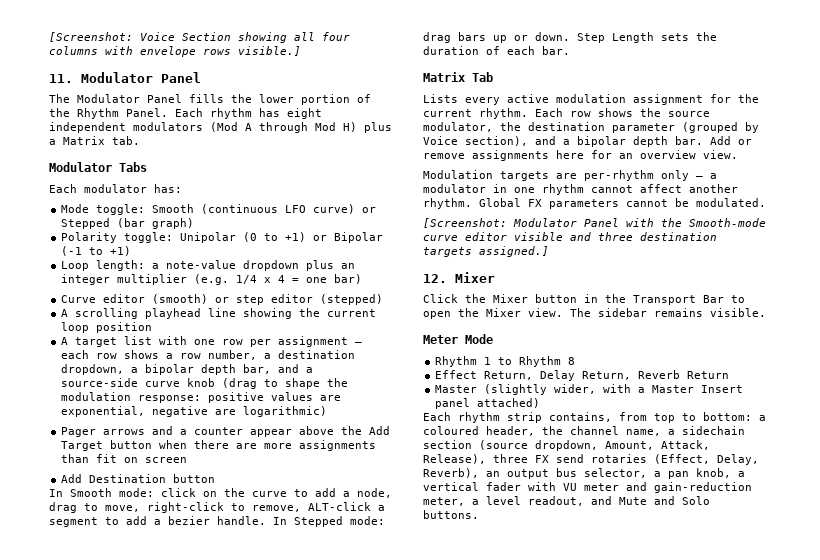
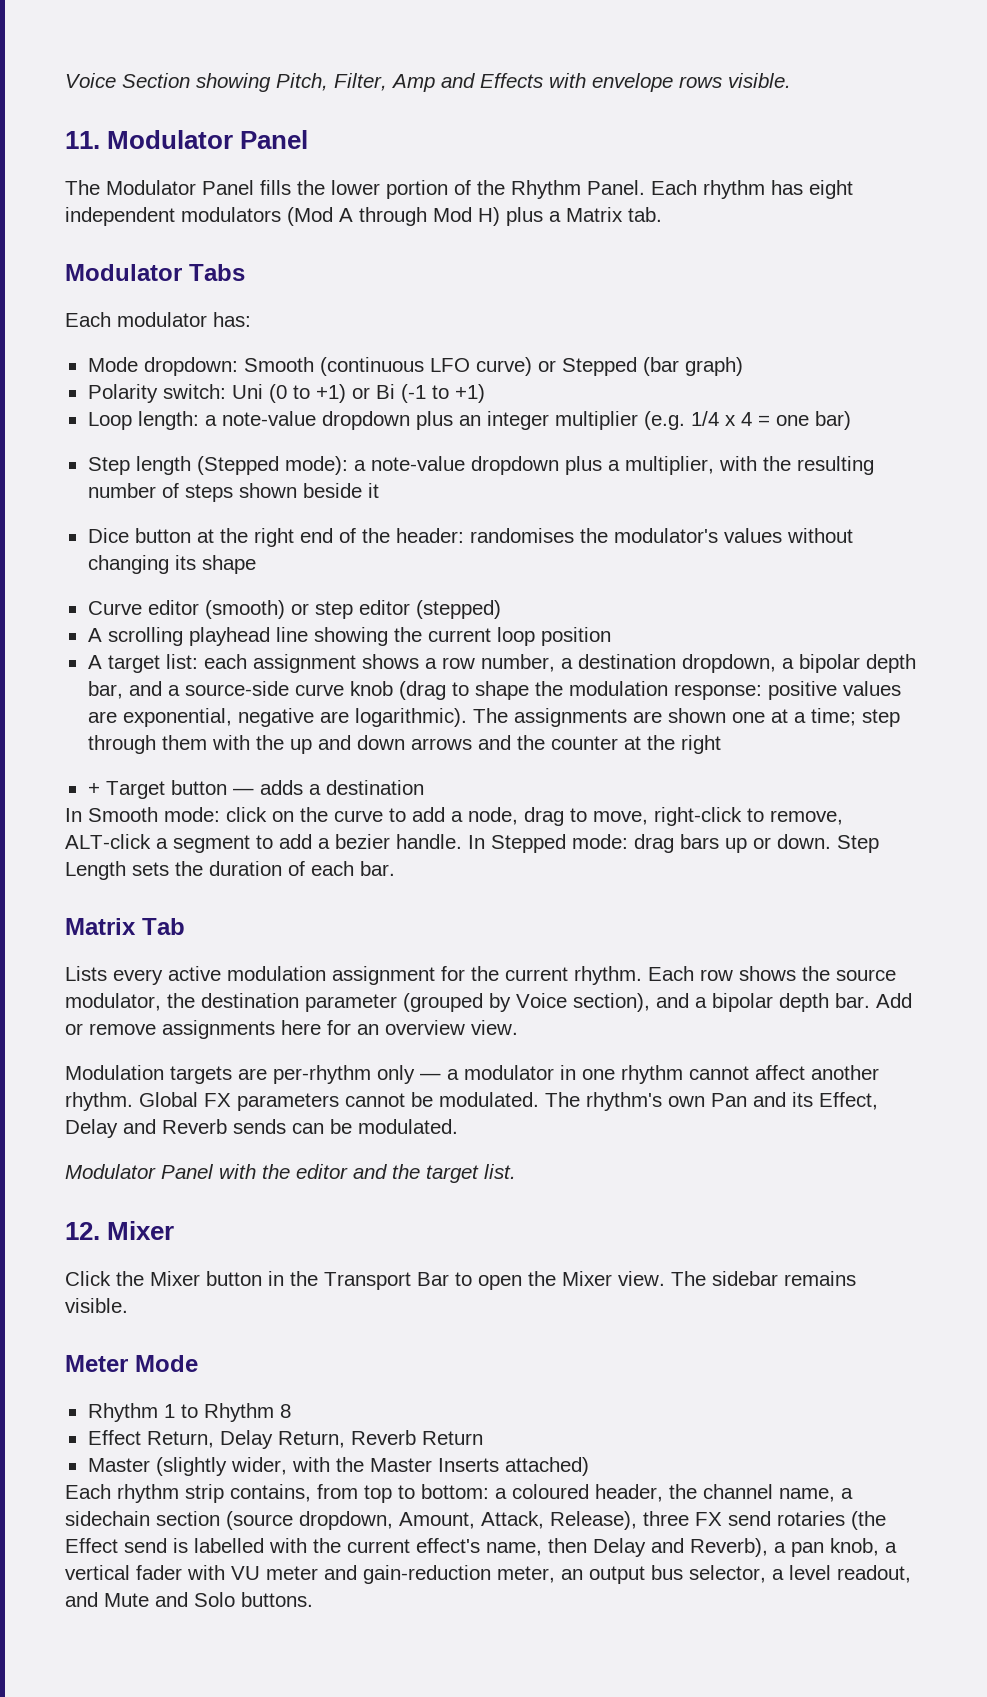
- [Screenshot: Voice Section showing all four columns with envelope rows visible.]
+ Voice Section showing Pitch, Filter, Amp and Effects with envelope rows visible.
- Mode toggle: Smooth (continuous LFO curve) or Stepped (bar graph)
+ Mode dropdown: Smooth (continuous LFO curve) or Stepped (bar graph)
- Polarity toggle: Unipolar (0 to +1) or Bipolar (-1 to +1)
+ Polarity switch: Uni (0 to +1) or Bi (-1 to +1)
+ Step length (Stepped mode): a note-value dropdown plus a multiplier, with the resulting number of steps shown beside it
+ Dice button at the right end of the header: randomises the modulator's values without changing its shape
- A target list with one row per assignment — each row shows a row number, a destination dropdown, a bipolar depth bar, and a source-side curve knob (drag to shape the modulation response: positive values are exponential, negative are logarithmic)
- Pager arrows and a counter appear above the Add Target button when there are more assignments than fit on screen
- Add Destination button
+ A target list: each assignment shows a row number, a destination dropdown, a bipolar depth bar, and a source-side curve knob (drag to shape the modulation response: positive values are exponential, negative are logarithmic). The assignments are shown one at a time; step through them with the up and down arrows and the counter at the right
+ + Target button — adds a destination
- Global FX parameters cannot be modulated.
- [Screenshot: Modulator Panel with the Smooth-mode curve editor visible and three destination targets assigned.]
+ Global FX parameters cannot be modulated. The rhythm's own Pan and its Effect, Delay and Reverb sends can be modulated.
+ Modulator Panel with the editor and the target list.
- Master (slightly wider, with a Master Insert panel attached)
+ Master (slightly wider, with the Master Inserts attached)
- Each rhythm strip contains, from top to bottom: a coloured header, the channel name, a sidechain section (source dropdown, Amount, Attack, Release), three FX send rotaries (Effect, Delay, Reverb), an output bus selector, a pan knob, a vertical fader with VU meter and gain-reduction meter, a level readout, and Mute and Solo buttons.
+ Each rhythm strip contains, from top to bottom: a coloured header, the channel name, a sidechain section (source dropdown, Amount, Attack, Release), three FX send rotaries (the Effect send is labelled with the current effect's name, then Delay and Reverb), a pan knob, a vertical fader with VU meter and gain-reduction meter, an output bus selector, a level readout, and Mute and Solo buttons.

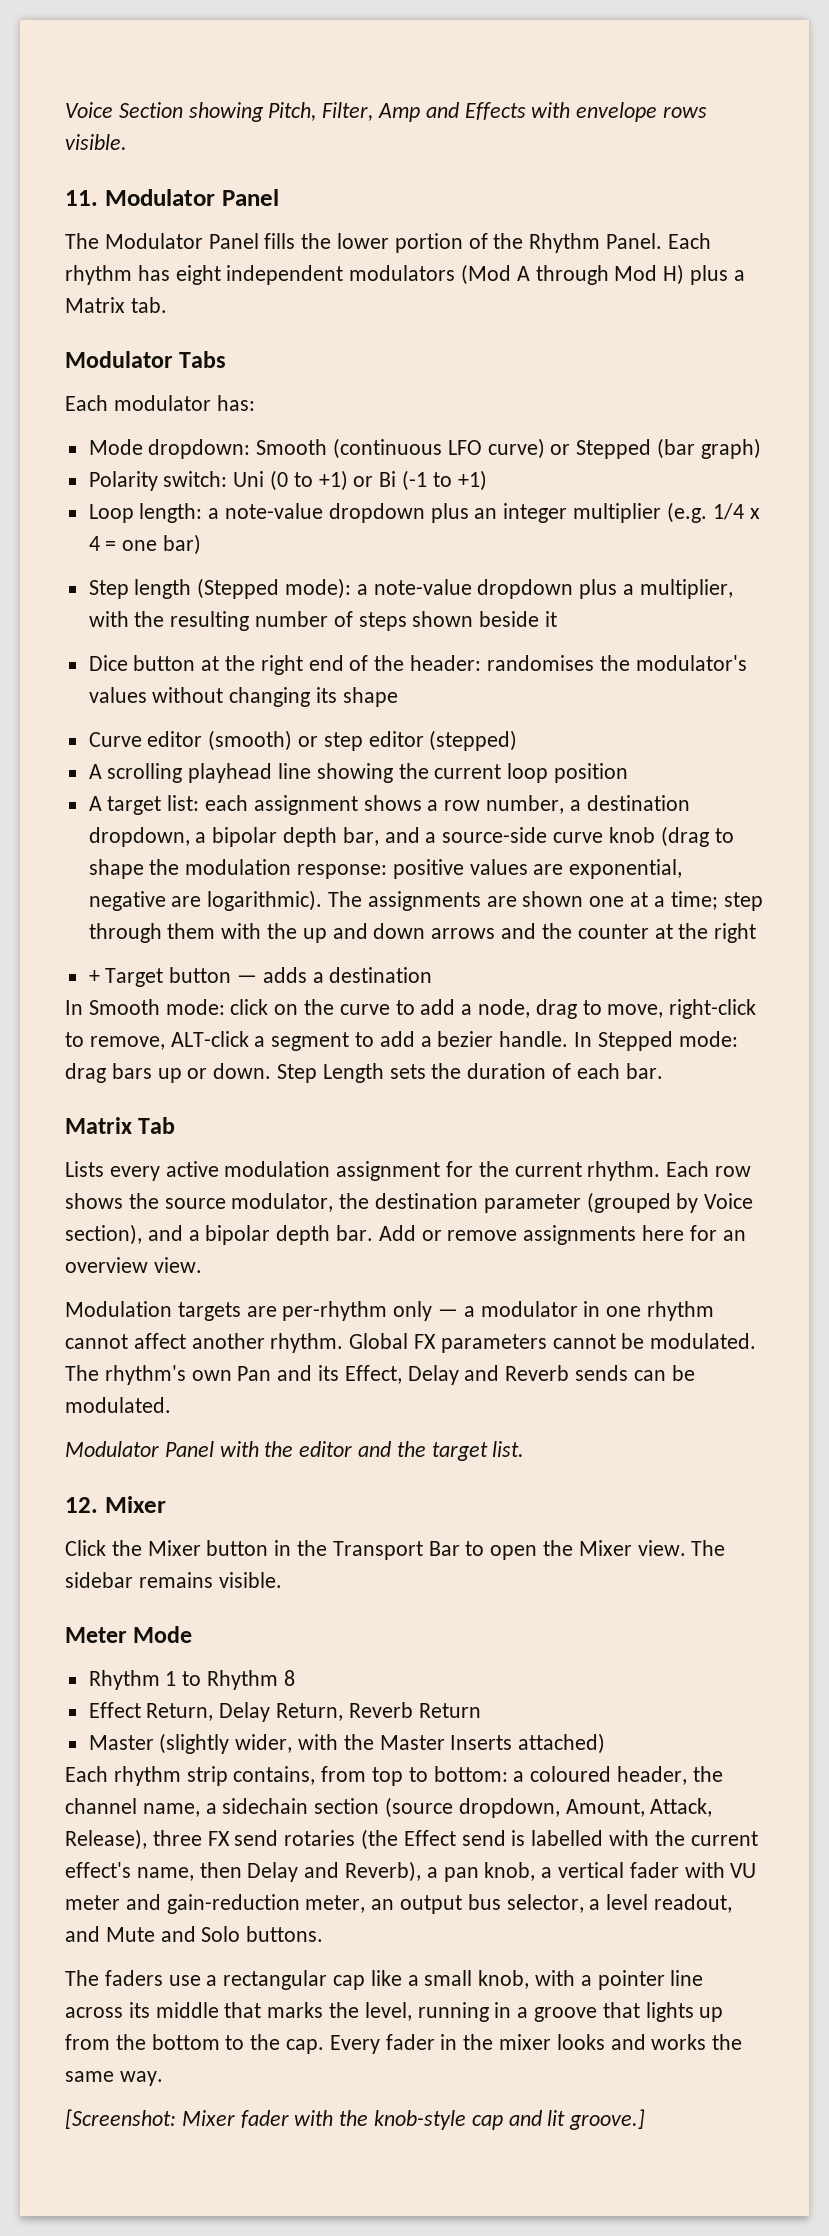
+ The faders use a rectangular cap like a small knob, with a pointer line across its middle that marks the level, running in a groove that lights up from the bottom to the cap. Every fader in the mixer looks and works the same way.
+ [Screenshot: Mixer fader with the knob-style cap and lit groove.]

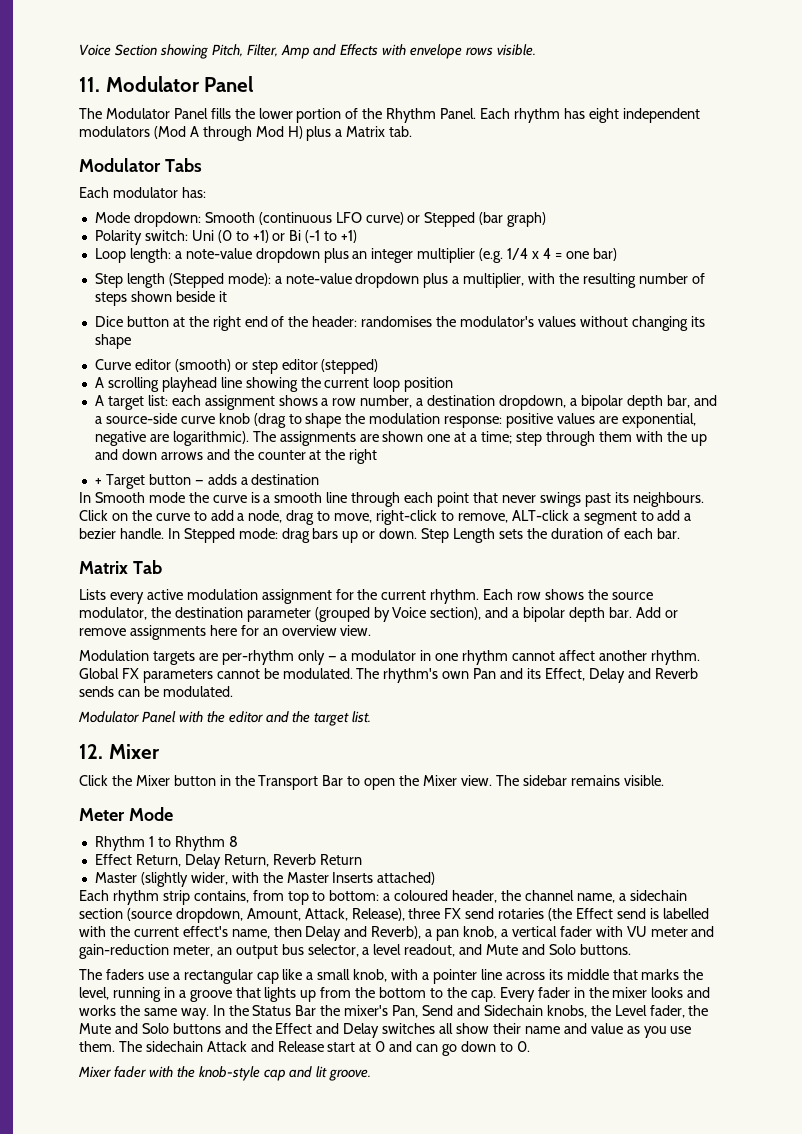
- In Smooth mode: click on the curve to add a node, drag to move, right-click to remove, ALT-click a segment to add a bezier handle.
+ In Smooth mode the curve is a smooth line through each point that never swings past its neighbours. Click on the curve to add a node, drag to move, right-click to remove, ALT-click a segment to add a bezier handle.
- Every fader in the mixer looks and works the same way.
- [Screenshot: Mixer fader with the knob-style cap and lit groove.]
+ Every fader in the mixer looks and works the same way. In the Status Bar the mixer's Pan, Send and Sidechain knobs, the Level fader, the Mute and Solo buttons and the Effect and Delay switches all show their name and value as you use them. The sidechain Attack and Release start at 0 and can go down to 0.
+ Mixer fader with the knob-style cap and lit groove.

